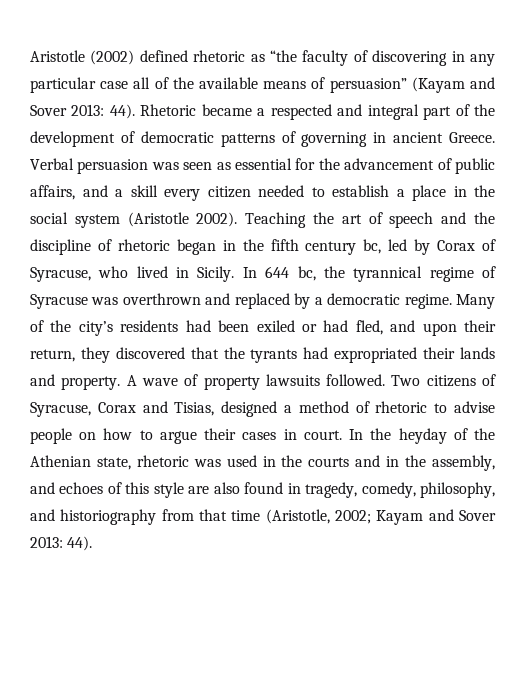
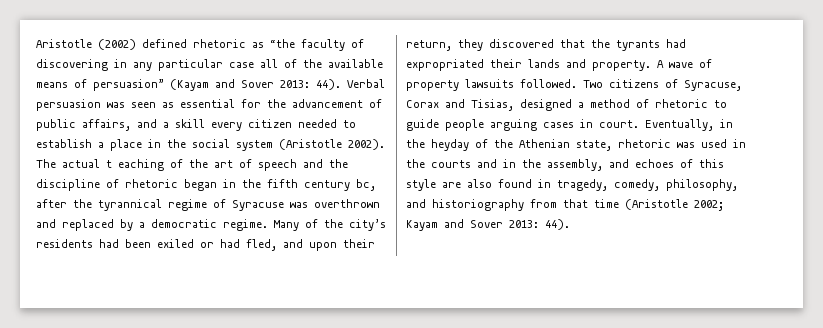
- Rhetoric became a respected and integral part of the development of democratic patterns of governing in ancient Greece.
- Teaching the art of speech and the discipline of rhetoric began in the fifth century bc, led by Corax of Syracuse, who lived in Sicily. In 644 bc, the tyrannical regime of Syracuse was overthrown and replaced by a democratic regime.
+ The actual t eaching of the art of speech and the discipline of rhetoric began in the fifth century bc, after the tyrannical regime of Syracuse was overthrown and replaced by a democratic regime.
- Two citizens of Syracuse, Corax and Tisias, designed a method of rhetoric to advise people on how to argue their cases in court.
+ Two citizens of Syracuse, Corax and Tisias, designed a method of rhetoric to guide people arguing cases in court.
- In the heyday of the Athenian state, rhetoric was used in the courts and in the assembly, and echoes of this style are also found in tragedy, comedy, philosophy, and historiography from that time (Aristotle, 2002; Kayam and Sover 2013: 44).
+ Eventually, in the heyday of the Athenian state, rhetoric was used in the courts and in the assembly, and echoes of this style are also found in tragedy, comedy, philosophy, and historiography from that time (Aristotle 2002; Kayam and Sover 2013: 44).

